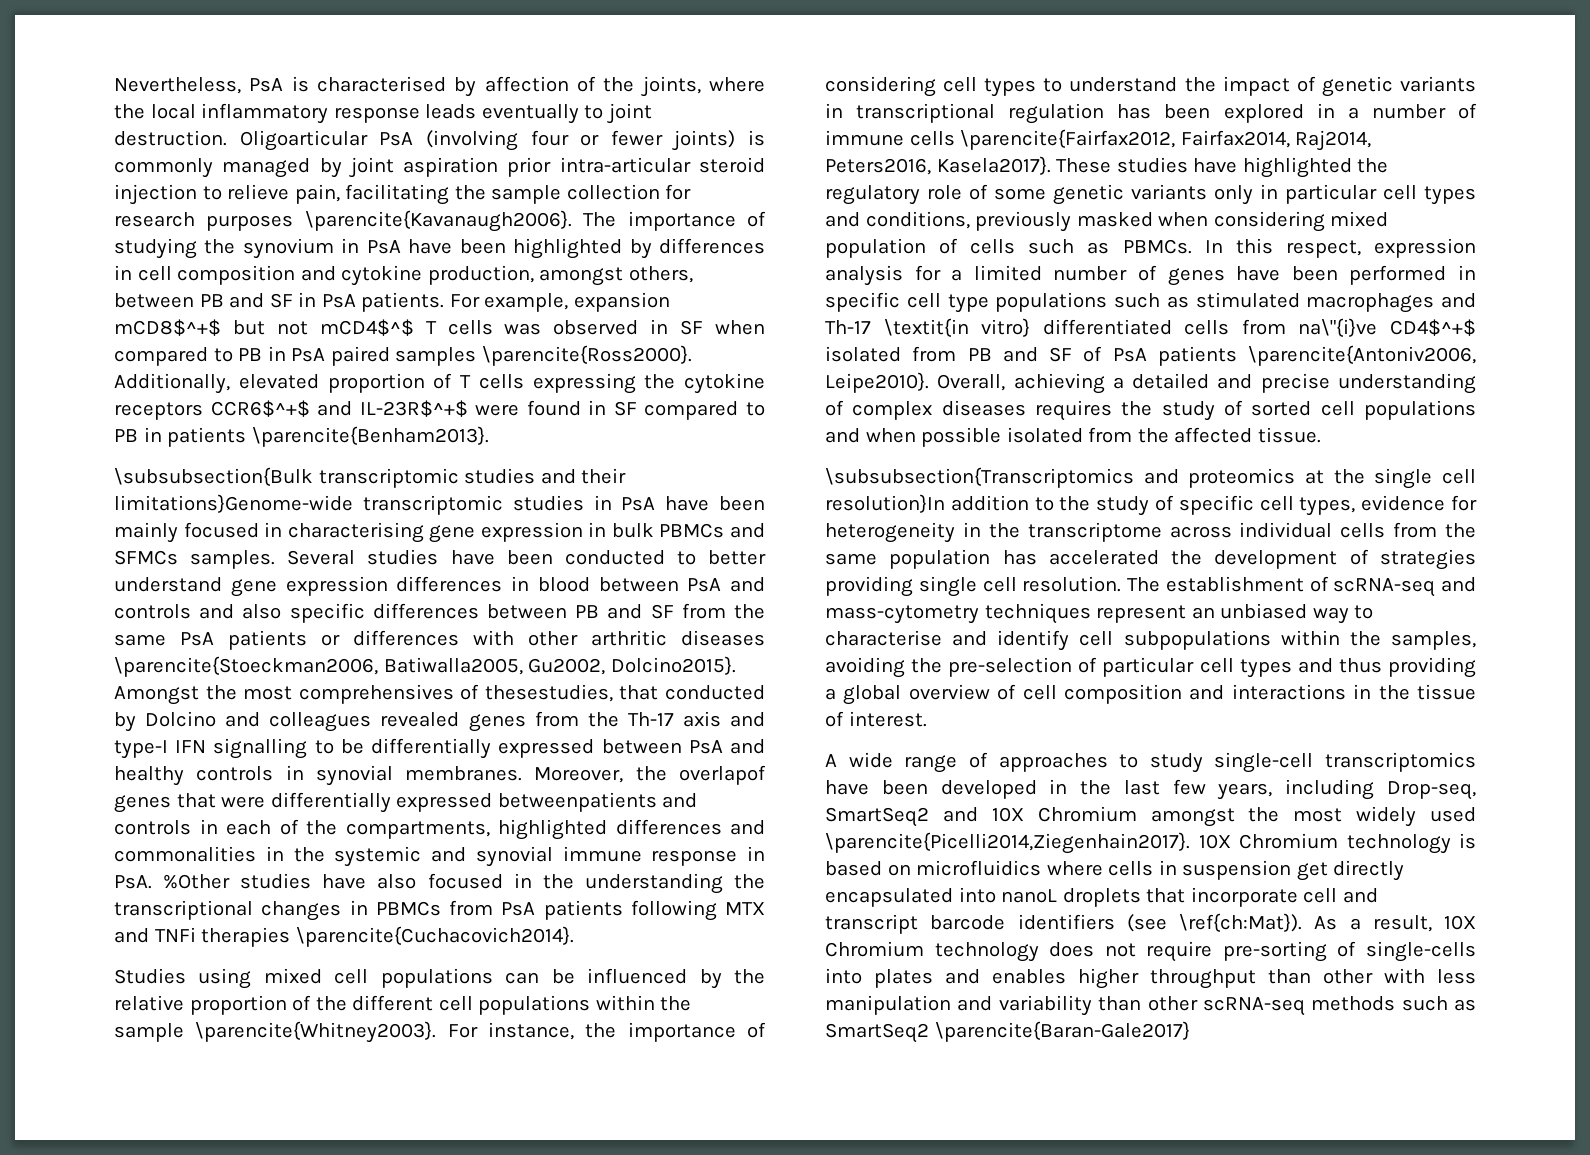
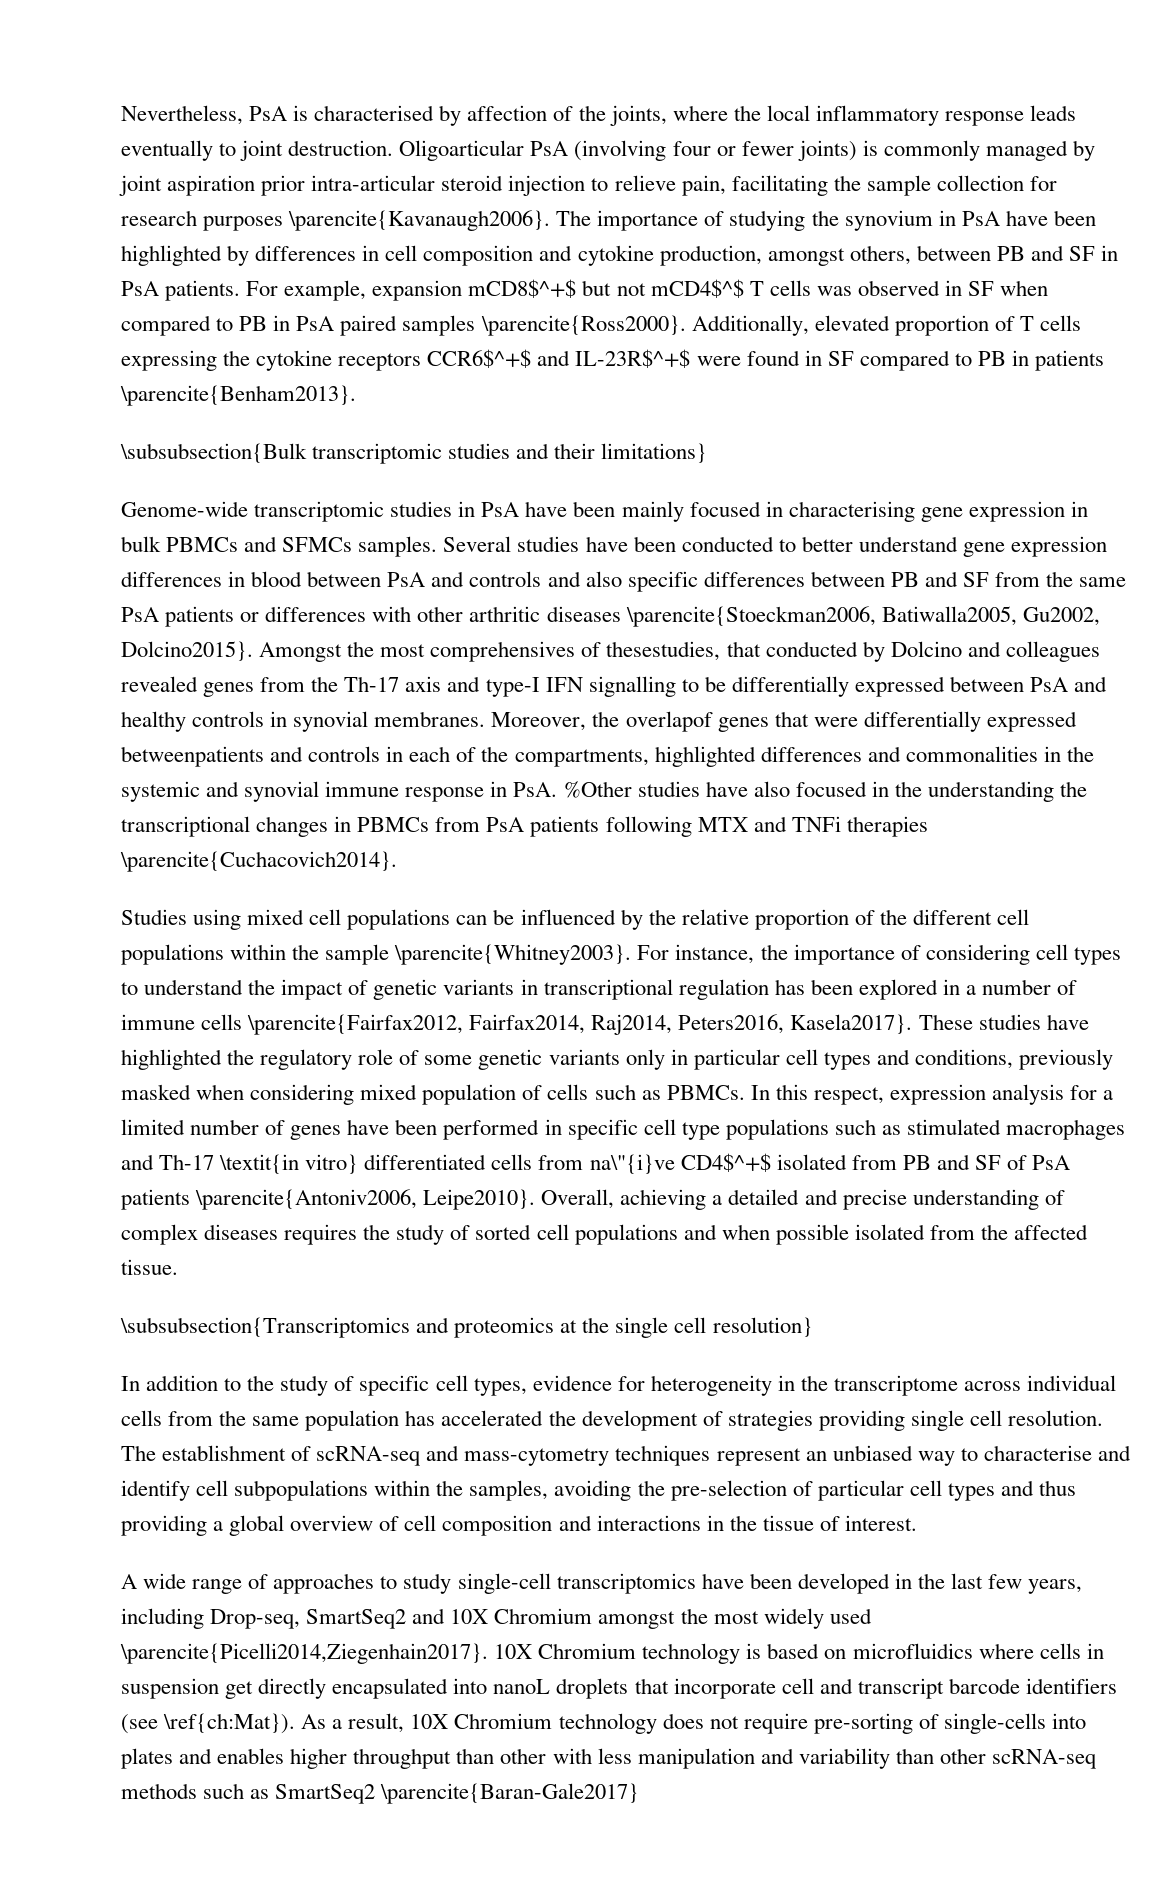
- \subsubsection{Bulk transcriptomic studies and their limitations}Genome-wide transcriptomic studies in PsA have been mainly focused in characterising gene expression in bulk PBMCs and SFMCs samples.
+ \subsubsection{Bulk transcriptomic studies and their limitations}
+ Genome-wide transcriptomic studies in PsA have been mainly focused in characterising gene expression in bulk PBMCs and SFMCs samples.
- \subsubsection{Transcriptomics and proteomics at the single cell resolution}In addition to the study of specific cell types, evidence for heterogeneity in the transcriptome across individual cells from the same population has accelerated the development of strategies providing single cell resolution.
+ \subsubsection{Transcriptomics and proteomics at the single cell resolution}
+ In addition to the study of specific cell types, evidence for heterogeneity in the transcriptome across individual cells from the same population has accelerated the development of strategies providing single cell resolution.

